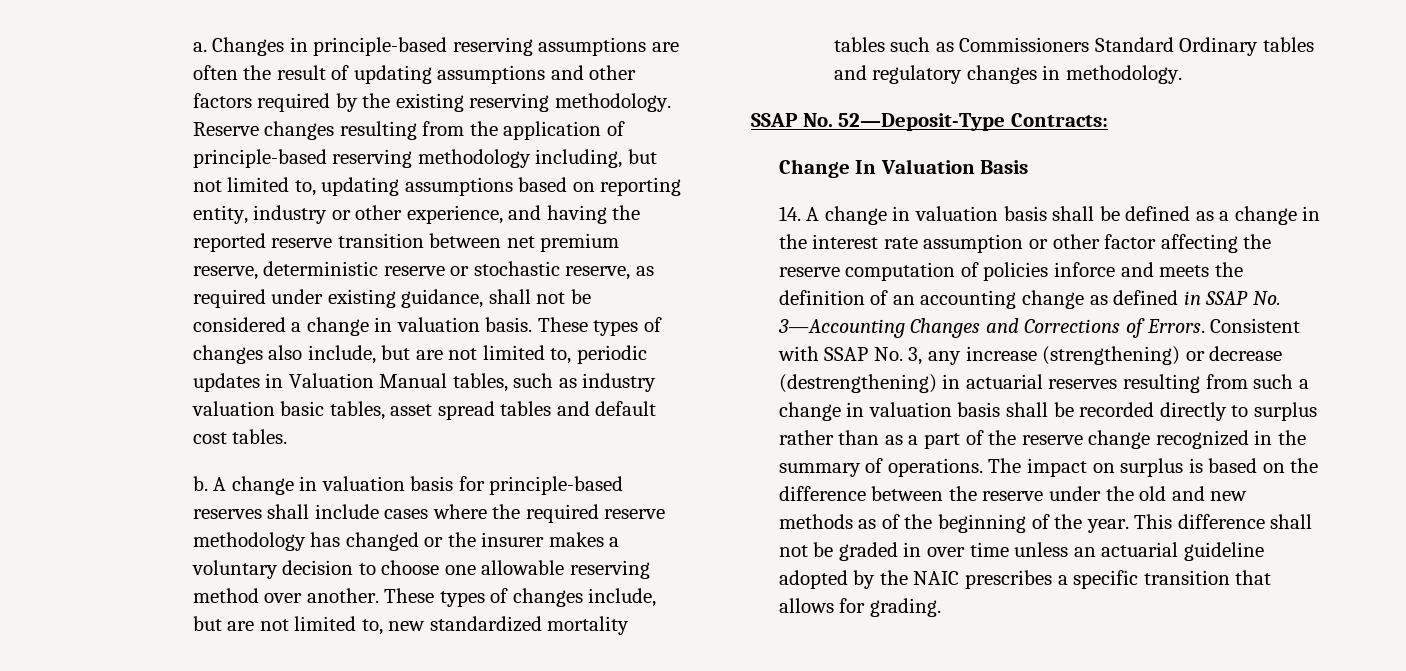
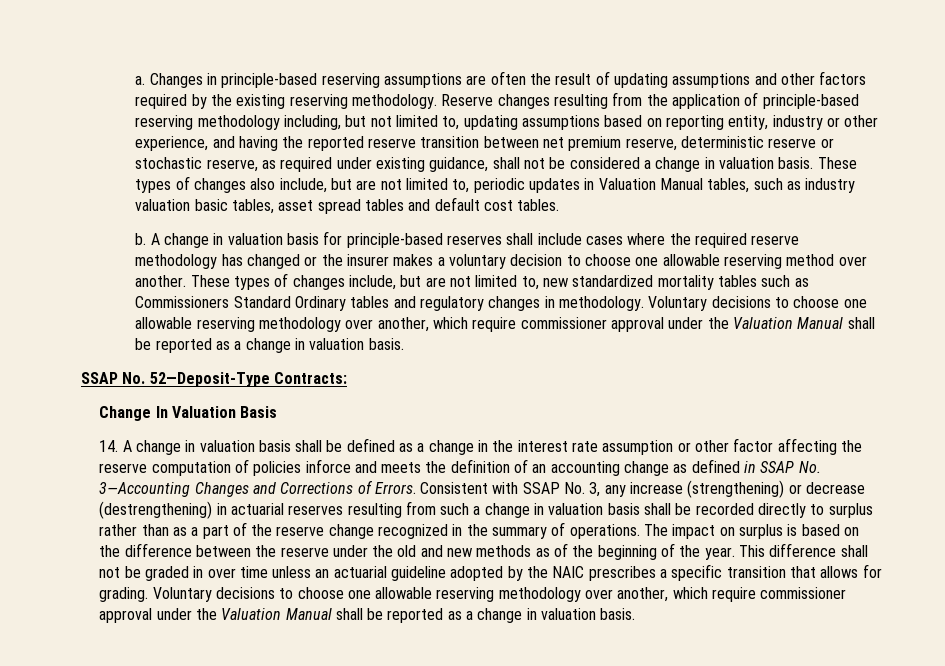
- These types of changes include, but are not limited to, new standardized mortality tables such as Commissioners Standard Ordinary tables and regulatory changes in methodology.
+ These types of changes include, but are not limited to, new standardized mortality tables such as Commissioners Standard Ordinary tables and regulatory changes in methodology. Voluntary decisions to choose one allowable reserving methodology over another, which require commissioner approval under the Valuation Manual shall be reported as a change in valuation basis.
- This difference shall not be graded in over time unless an actuarial guideline adopted by the NAIC prescribes a specific transition that allows for grading.
+ This difference shall not be graded in over time unless an actuarial guideline adopted by the NAIC prescribes a specific transition that allows for grading. Voluntary decisions to choose one allowable reserving methodology over another, which require commissioner approval under the Valuation Manual shall be reported as a change in valuation basis.

